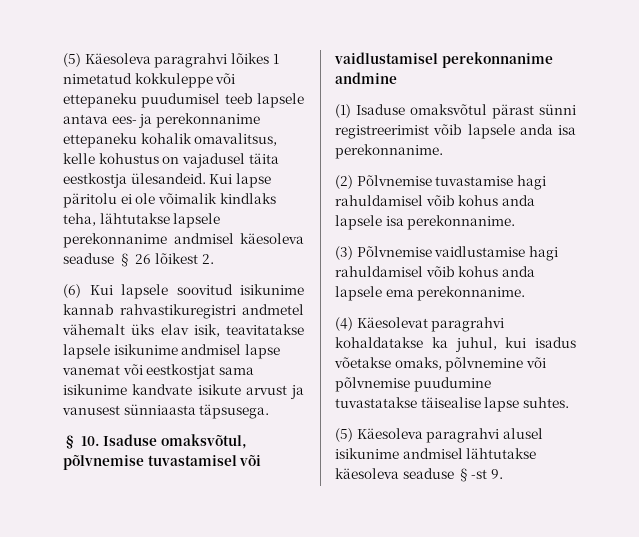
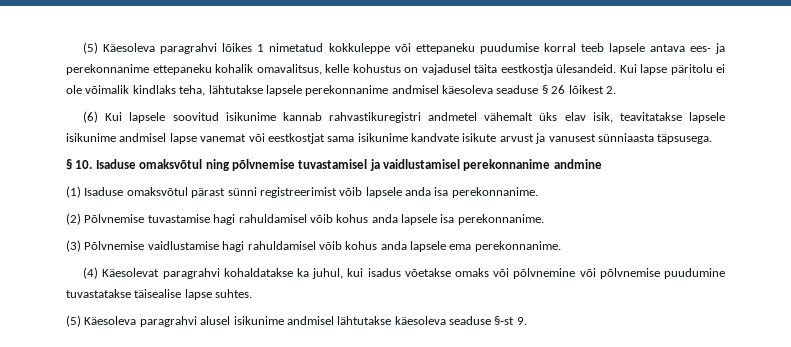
- (5) Käesoleva paragrahvi lõikes 1 nimetatud kokkuleppe või ettepaneku puudumisel teeb lapsele antava ees- ja perekonnanime ettepaneku kohalik omavalitsus, kelle kohustus on vajadusel täita eestkostja ülesandeid.
+ (5) Käesoleva paragrahvi lõikes 1 nimetatud kokkuleppe või ettepaneku puudumise korral teeb lapsele antava ees- ja perekonnanime ettepaneku kohalik omavalitsus, kelle kohustus on vajadusel täita eestkostja ülesandeid.
- § 10. Isaduse omaksvõtul, põlvnemise tuvastamisel või vaidlustamisel perekonnanime andmine
+ § 10. Isaduse omaksvõtul ning põlvnemise tuvastamisel ja vaidlustamisel perekonnanime andmine
- (4) Käesolevat paragrahvi kohaldatakse ka juhul, kui isadus võetakse omaks, põlvnemine või põlvnemise puudumine tuvastatakse täisealise lapse suhtes.
+ (4) Käesolevat paragrahvi kohaldatakse ka juhul, kui isadus võetakse omaks või põlvnemine või põlvnemise puudumine tuvastatakse täisealise lapse suhtes.

